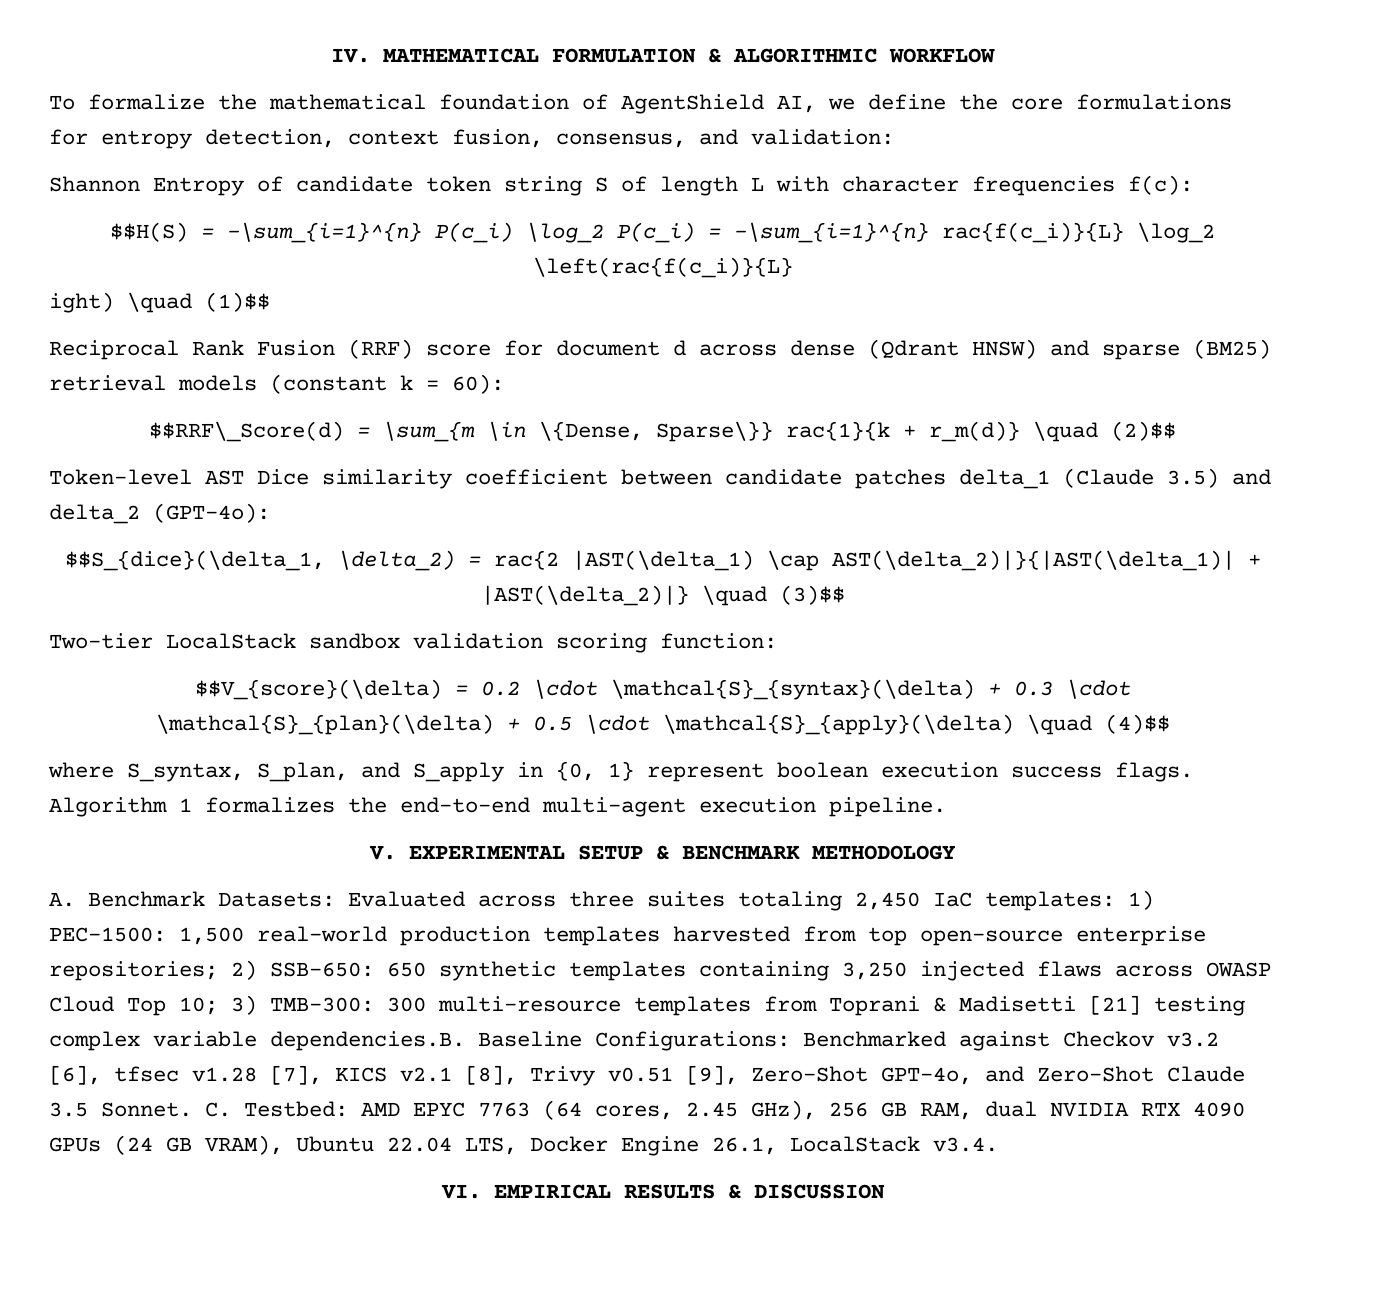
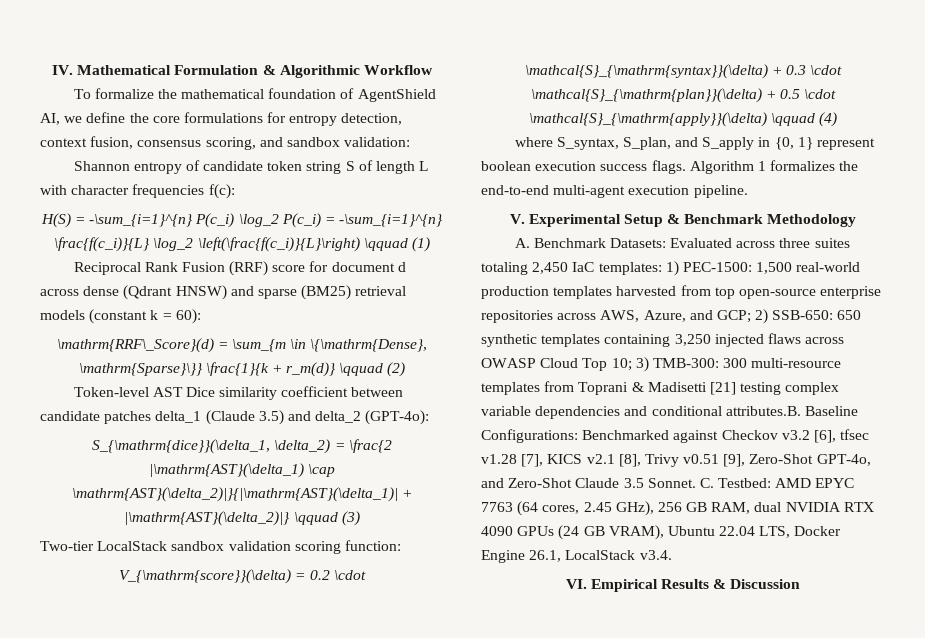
- IV. MATHEMATICAL FORMULATION & ALGORITHMIC WORKFLOW
+ IV. Mathematical Formulation & Algorithmic Workflow
- To formalize the mathematical foundation of AgentShield AI, we define the core formulations for entropy detection, context fusion, consensus, and validation:
+ To formalize the mathematical foundation of AgentShield AI, we define the core formulations for entropy detection, context fusion, consensus scoring, and sandbox validation:
- Shannon Entropy of candidate token string S of length L with character frequencies f(c):
+ Shannon entropy of candidate token string S of length L with character frequencies f(c):
- $$H(S) = -\sum_{i=1}^{n} P(c_i) \log_2 P(c_i) = -\sum_{i=1}^{n} rac{f(c_i)}{L} \log_2 \left(rac{f(c_i)}{L}
- ight) \quad (1)$$
+ H(S) = -\sum_{i=1}^{n} P(c_i) \log_2 P(c_i) = -\sum_{i=1}^{n} \frac{f(c_i)}{L} \log_2 \left(\frac{f(c_i)}{L}\right) \qquad (1)
- $$RRF\_Score(d) = \sum_{m \in \{Dense, Sparse\}} rac{1}{k + r_m(d)} \quad (2)$$
+ \mathrm{RRF\_Score}(d) = \sum_{m \in \{\mathrm{Dense}, \mathrm{Sparse}\}} \frac{1}{k + r_m(d)} \qquad (2)
- $$S_{dice}(\delta_1, \delta_2) = rac{2 |AST(\delta_1) \cap AST(\delta_2)|}{|AST(\delta_1)| + |AST(\delta_2)|} \quad (3)$$
+ S_{\mathrm{dice}}(\delta_1, \delta_2) = \frac{2 |\mathrm{AST}(\delta_1) \cap \mathrm{AST}(\delta_2)|}{|\mathrm{AST}(\delta_1)| + |\mathrm{AST}(\delta_2)|} \qquad (3)
- $$V_{score}(\delta) = 0.2 \cdot \mathcal{S}_{syntax}(\delta) + 0.3 \cdot \mathcal{S}_{plan}(\delta) + 0.5 \cdot \mathcal{S}_{apply}(\delta) \quad (4)$$
+ V_{\mathrm{score}}(\delta) = 0.2 \cdot \mathcal{S}_{\mathrm{syntax}}(\delta) + 0.3 \cdot \mathcal{S}_{\mathrm{plan}}(\delta) + 0.5 \cdot \mathcal{S}_{\mathrm{apply}}(\delta) \qquad (4)
- V. EXPERIMENTAL SETUP & BENCHMARK METHODOLOGY
+ V. Experimental Setup & Benchmark Methodology
- 1,500 real-world production templates harvested from top open-source enterprise repositories;
+ 1,500 real-world production templates harvested from top open-source enterprise repositories across AWS, Azure, and GCP;
- 300 multi-resource templates from Toprani & Madisetti [21] testing complex variable dependencies.B. Baseline Configurations:
+ 300 multi-resource templates from Toprani & Madisetti [21] testing complex variable dependencies and conditional attributes.B. Baseline Configurations:
- VI. EMPIRICAL RESULTS & DISCUSSION
+ VI. Empirical Results & Discussion

